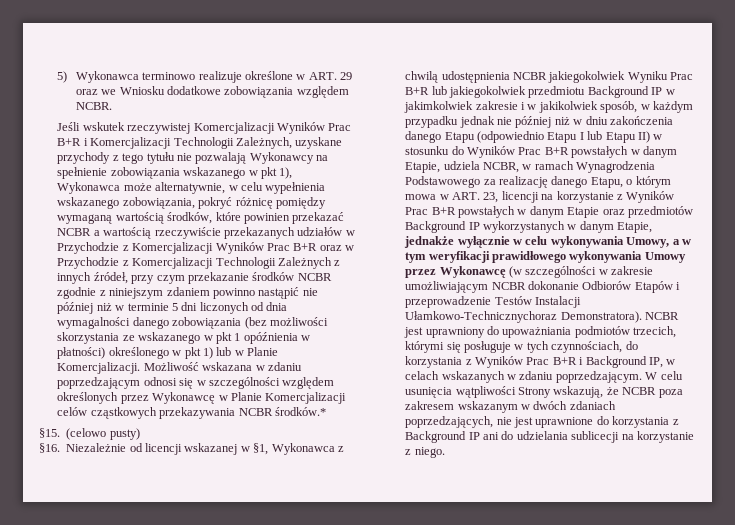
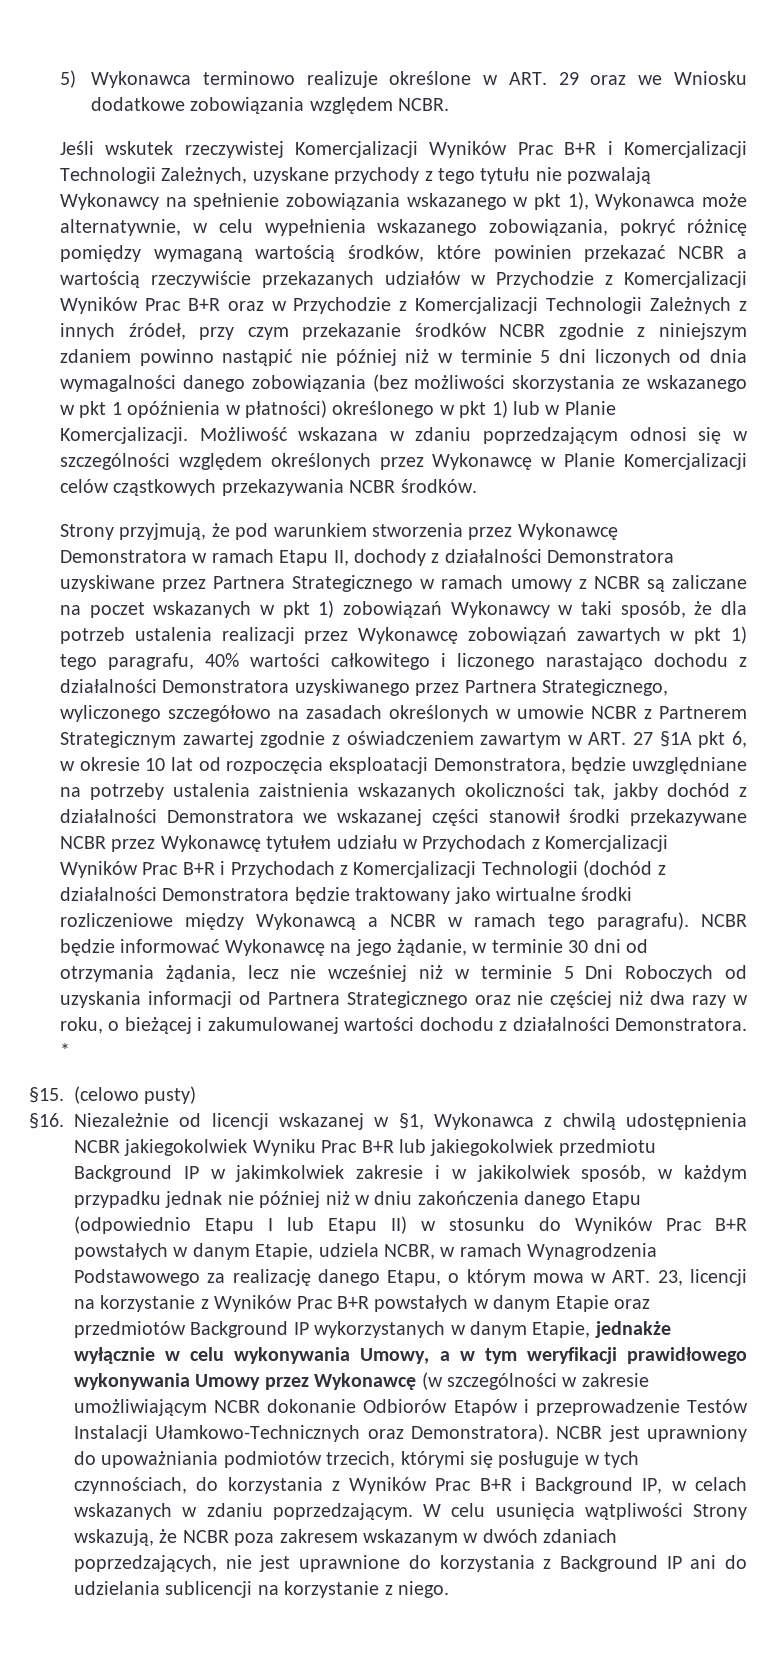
- Możliwość wskazana w zdaniu poprzedzającym odnosi się w szczególności względem określonych przez Wykonawcę w Planie Komercjalizacji celów cząstkowych przekazywania NCBR środków.*
+ Możliwość wskazana w zdaniu poprzedzającym odnosi się w szczególności względem określonych przez Wykonawcę w Planie Komercjalizacji celów cząstkowych przekazywania NCBR środków.
+ Strony przyjmują, że pod warunkiem stworzenia przez Wykonawcę Demonstratora w ramach Etapu II, dochody z działalności Demonstratora uzyskiwane przez Partnera Strategicznego w ramach umowy z NCBR są zaliczane na poczet wskazanych w pkt 1) zobowiązań Wykonawcy w taki sposób, że dla potrzeb ustalenia realizacji przez Wykonawcę zobowiązań zawartych w pkt 1) tego paragrafu, 40% wartości całkowitego i liczonego narastająco dochodu z działalności Demonstratora uzyskiwanego przez Partnera Strategicznego, wyliczonego szczegółowo na zasadach określonych w umowie NCBR z Partnerem Strategicznym zawartej zgodnie z oświadczeniem zawartym w ART. 27 §1A pkt 6, w okresie 10 lat od rozpoczęcia eksploatacji Demonstratora, będzie uwzględniane na potrzeby ustalenia zaistnienia wskazanych okoliczności tak, jakby dochód z działalności Demonstratora we wskazanej części stanowił środki przekazywane NCBR przez Wykonawcę tytułem udziału w Przychodach z Komercjalizacji Wyników Prac B+R i Przychodach z Komercjalizacji Technologii (dochód z działalności Demonstratora będzie traktowany jako wirtualne środki rozliczeniowe między Wykonawcą a NCBR w ramach tego paragrafu). NCBR będzie informować Wykonawcę na jego żądanie, w terminie 30 dni od otrzymania żądania, lecz nie wcześniej niż w terminie 5 Dni Roboczych od uzyskania informacji od Partnera Strategicznego oraz nie częściej niż dwa razy w roku, o bieżącej i zakumulowanej wartości dochodu z działalności Demonstratora. *
- Niezależnie od licencji wskazanej w §1, Wykonawca z chwilą udostępnienia NCBR jakiegokolwiek Wyniku Prac B+R lub jakiegokolwiek przedmiotu Background IP w jakimkolwiek zakresie i w jakikolwiek sposób, w każdym przypadku jednak nie później niż w dniu zakończenia danego Etapu (odpowiednio Etapu I lub Etapu II) w stosunku do Wyników Prac B+R powstałych w danym Etapie, udziela NCBR, w ramach Wynagrodzenia Podstawowego za realizację danego Etapu, o którym mowa w ART. 23, licencji na korzystanie z Wyników Prac B+R powstałych w danym Etapie oraz przedmiotów Background IP wykorzystanych w danym Etapie, jednakże wyłącznie w celu wykonywania Umowy, a w tym weryfikacji prawidłowego wykonywania Umowy przez Wykonawcę (w szczególności w zakresie umożliwiającym NCBR dokonanie Odbiorów Etapów i przeprowadzenie Testów Instalacji Ułamkowo-Technicznychoraz Demonstratora).
+ Niezależnie od licencji wskazanej w §1, Wykonawca z chwilą udostępnienia NCBR jakiegokolwiek Wyniku Prac B+R lub jakiegokolwiek przedmiotu Background IP w jakimkolwiek zakresie i w jakikolwiek sposób, w każdym przypadku jednak nie później niż w dniu zakończenia danego Etapu (odpowiednio Etapu I lub Etapu II) w stosunku do Wyników Prac B+R powstałych w danym Etapie, udziela NCBR, w ramach Wynagrodzenia Podstawowego za realizację danego Etapu, o którym mowa w ART. 23, licencji na korzystanie z Wyników Prac B+R powstałych w danym Etapie oraz przedmiotów Background IP wykorzystanych w danym Etapie, jednakże wyłącznie w celu wykonywania Umowy, a w tym weryfikacji prawidłowego wykonywania Umowy przez Wykonawcę (w szczególności w zakresie umożliwiającym NCBR dokonanie Odbiorów Etapów i przeprowadzenie Testów Instalacji Ułamkowo-Technicznych oraz Demonstratora).
- W celu usunięcia wątpliwości Strony wskazują, że NCBR poza zakresem wskazanym w dwóch zdaniach poprzedzających, nie jest uprawnione do korzystania z Background IP ani do udzielania sublicecji na korzystanie z niego.
+ W celu usunięcia wątpliwości Strony wskazują, że NCBR poza zakresem wskazanym w dwóch zdaniach poprzedzających, nie jest uprawnione do korzystania z Background IP ani do udzielania sublicencji na korzystanie z niego.

